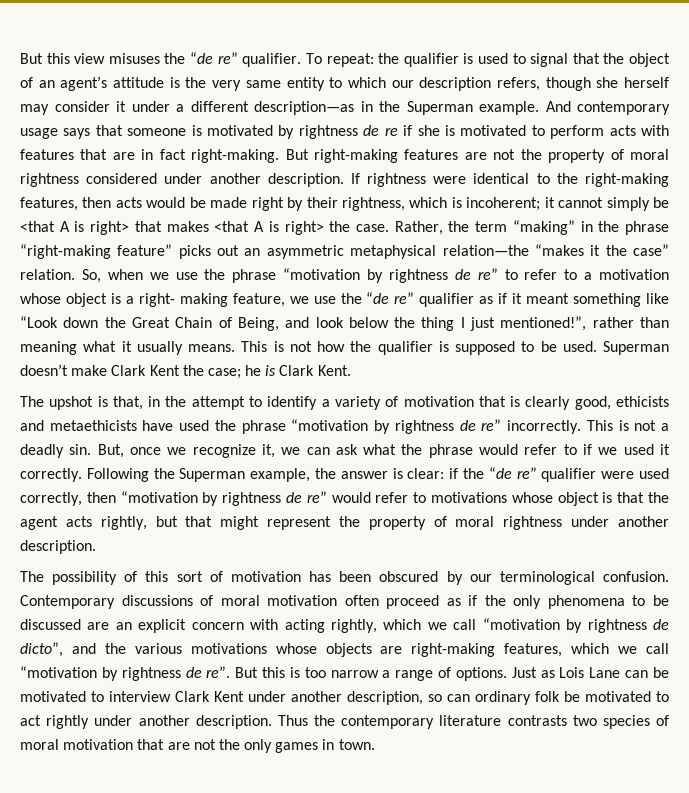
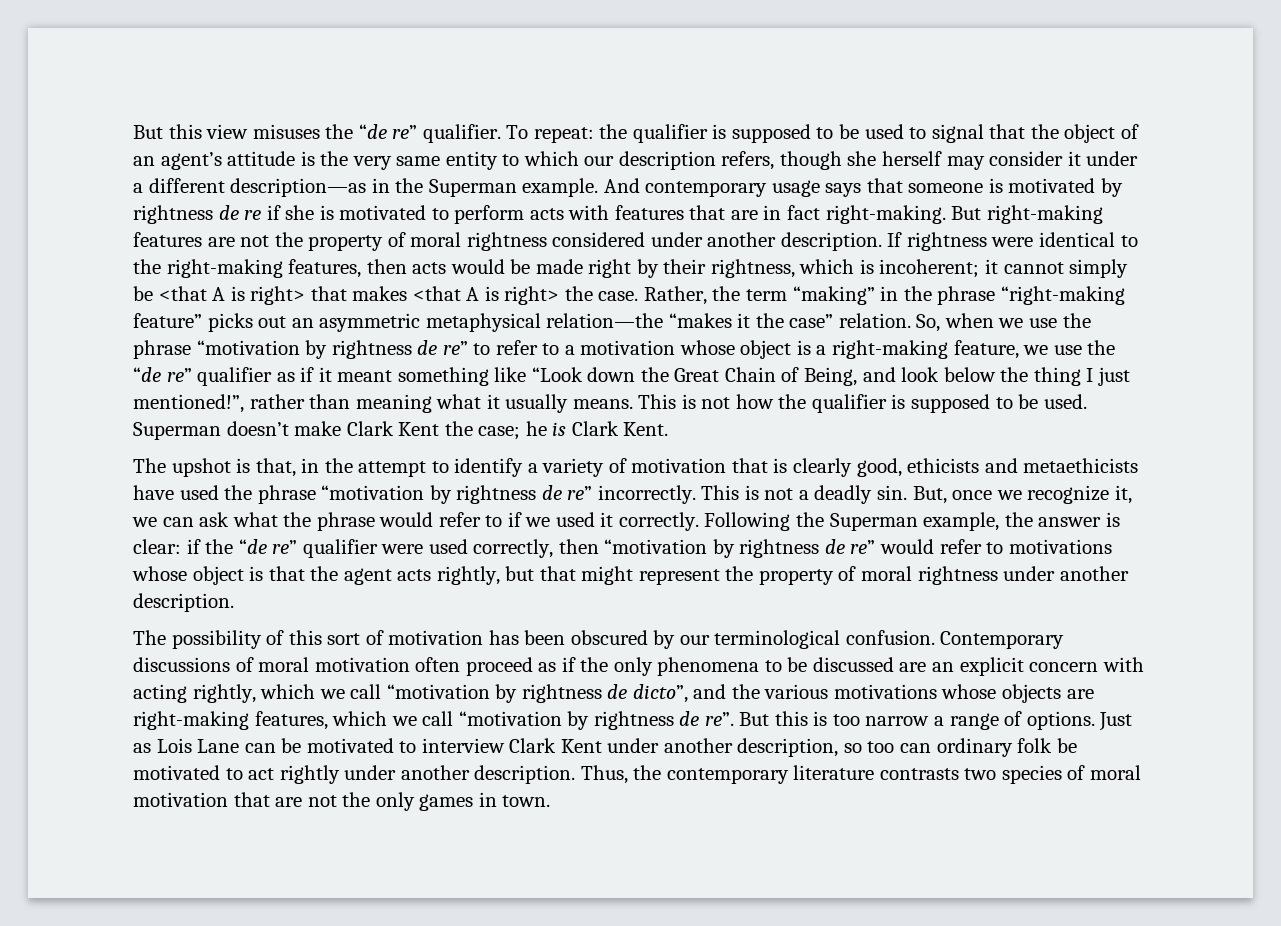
- To repeat: the qualifier is used to signal that the object of an agent’s attitude is the very same entity to which our description refers, though she herself may consider it under a different description—as in the Superman example.
+ To repeat: the qualifier is supposed to be used to signal that the object of an agent’s attitude is the very same entity to which our description refers, though she herself may consider it under a different description—as in the Superman example.
- So, when we use the phrase “motivation by rightness de re” to refer to a motivation whose object is a right- making feature, we use the “de re” qualifier as if it meant something like “Look down the Great Chain of Being, and look below the thing I just mentioned!”, rather than meaning what it usually means.
+ So, when we use the phrase “motivation by rightness de re” to refer to a motivation whose object is a right-making feature, we use the “de re” qualifier as if it meant something like “Look down the Great Chain of Being, and look below the thing I just mentioned!”, rather than meaning what it usually means.
- Just as Lois Lane can be motivated to interview Clark Kent under another description, so can ordinary folk be motivated to act rightly under another description.
+ Just as Lois Lane can be motivated to interview Clark Kent under another description, so too can ordinary folk be motivated to act rightly under another description.
- Thus the contemporary literature contrasts two species of moral motivation that are not the only games in town.
+ Thus, the contemporary literature contrasts two species of moral motivation that are not the only games in town.

